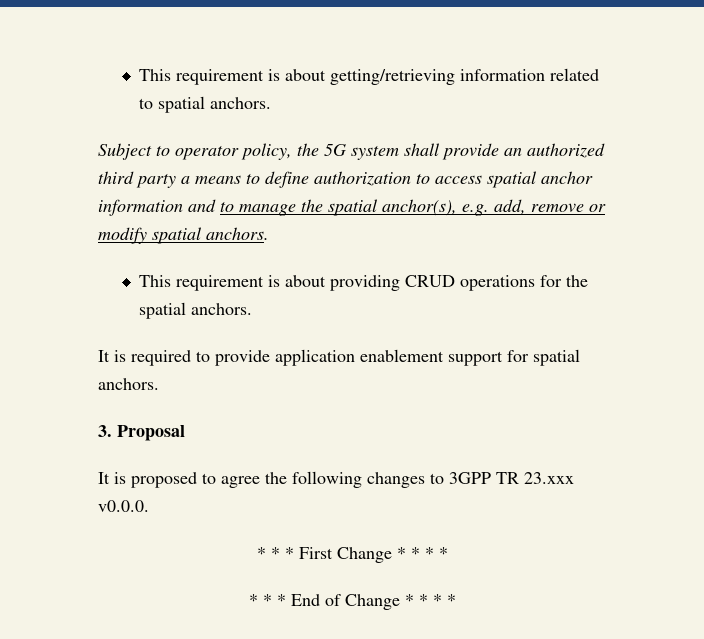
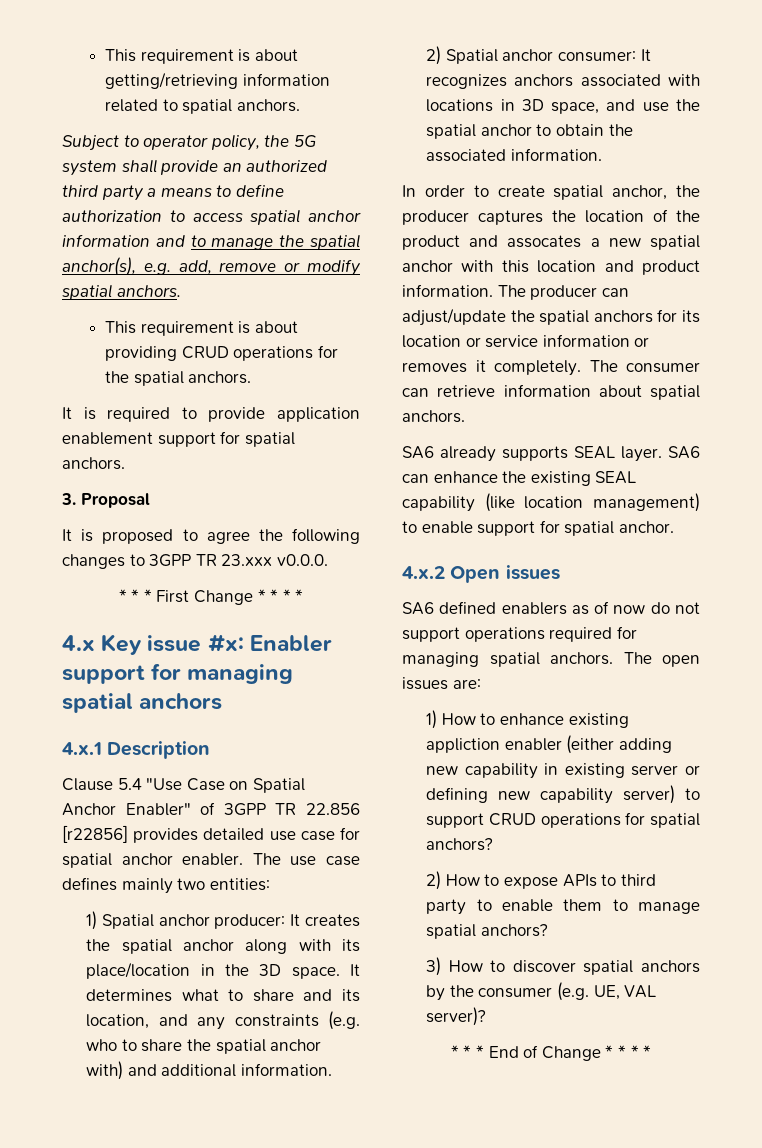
+ 4.x Key issue #x: Enabler support for managing spatial anchors
+ 4.x.1 Description
+ Clause 5.4 "Use Case on Spatial Anchor Enabler" of 3GPP TR 22.856 [r22856] provides detailed use case for spatial anchor enabler. The use case defines mainly two entities:
+ 1) Spatial anchor producer: It creates the spatial anchor along with its place/location in the 3D space. It determines what to share and its location, and any constraints (e.g. who to share the spatial anchor with) and additional information.
+ 2) Spatial anchor consumer: It recognizes anchors associated with locations in 3D space, and use the spatial anchor to obtain the associated information.
+ In order to create spatial anchor, the producer captures the location of the product and assocates a new spatial anchor with this location and product information. The producer can adjust/update the spatial anchors for its location or service information or removes it completely. The consumer can retrieve information about spatial anchors.
+ SA6 already supports SEAL layer. SA6 can enhance the existing SEAL capability (like location management) to enable support for spatial anchor.
+ 4.x.2 Open issues
+ SA6 defined enablers as of now do not support operations required for managing spatial anchors. The open issues are:
+ 1) How to enhance existing appliction enabler (either adding new capability in existing server or defining new capability server) to support CRUD operations for spatial anchors?
+ 2) How to expose APIs to third party to enable them to manage spatial anchors?
+ 3) How to discover spatial anchors by the consumer (e.g. UE, VAL server)?

